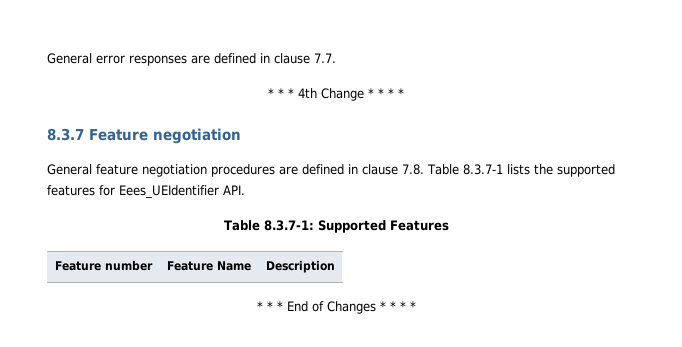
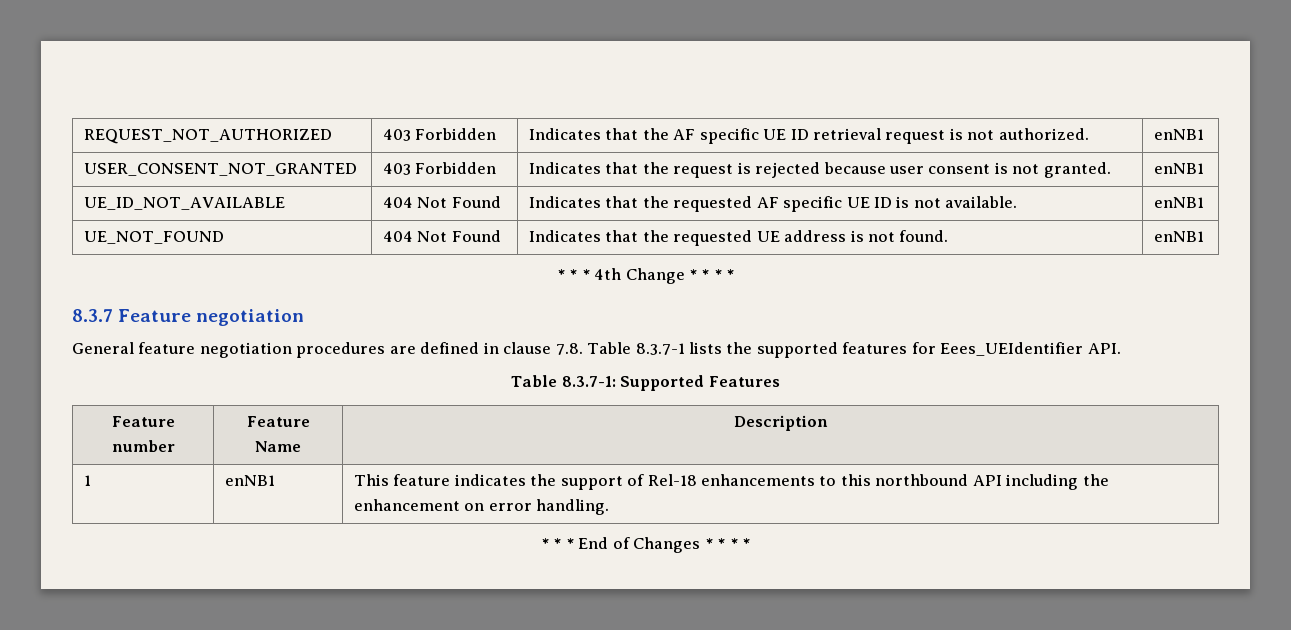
- General error responses are defined in clause 7.7.
+ REQUEST_NOT_AUTHORIZED | 403 Forbidden | Indicates that the AF specific UE ID retrieval request is not authorized. | enNB1
+ USER_CONSENT_NOT_GRANTED | 403 Forbidden | Indicates that the request is rejected because user consent is not granted. | enNB1
+ UE_ID_NOT_AVAILABLE | 404 Not Found | Indicates that the requested AF specific UE ID is not available. | enNB1
+ UE_NOT_FOUND | 404 Not Found | Indicates that the requested UE address is not found. | enNB1
+ 1 | enNB1 | This feature indicates the support of Rel-18 enhancements to this northbound API including the enhancement on error handling.

